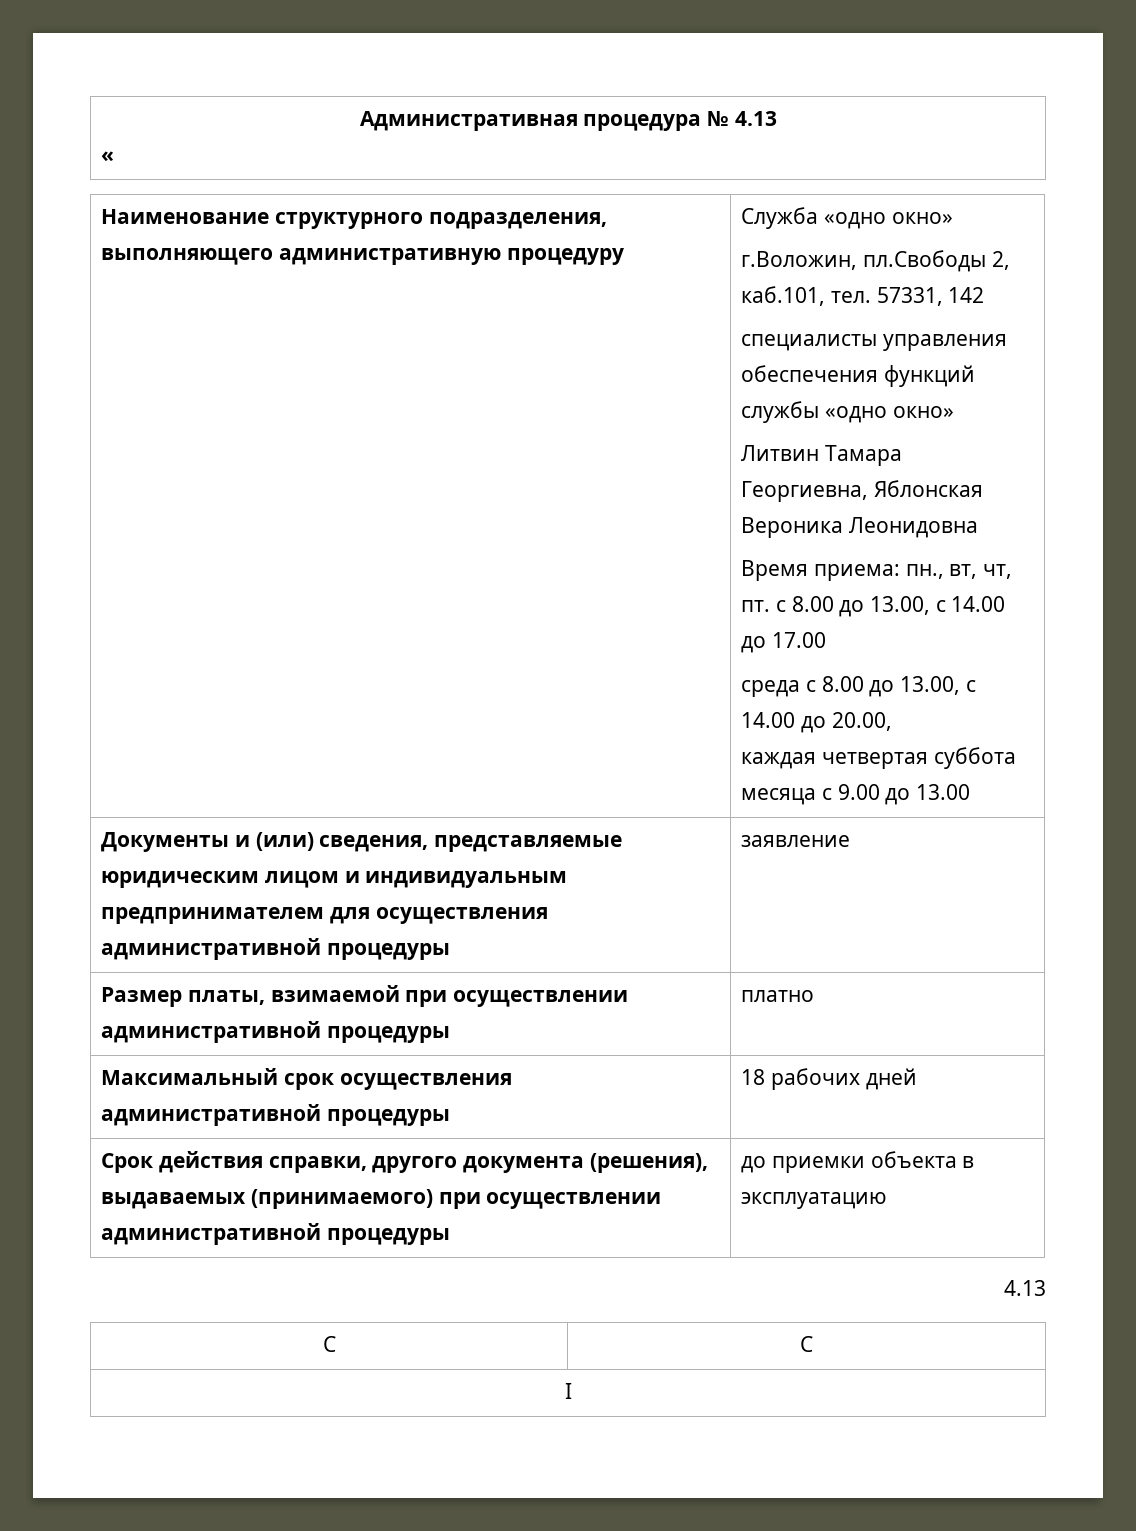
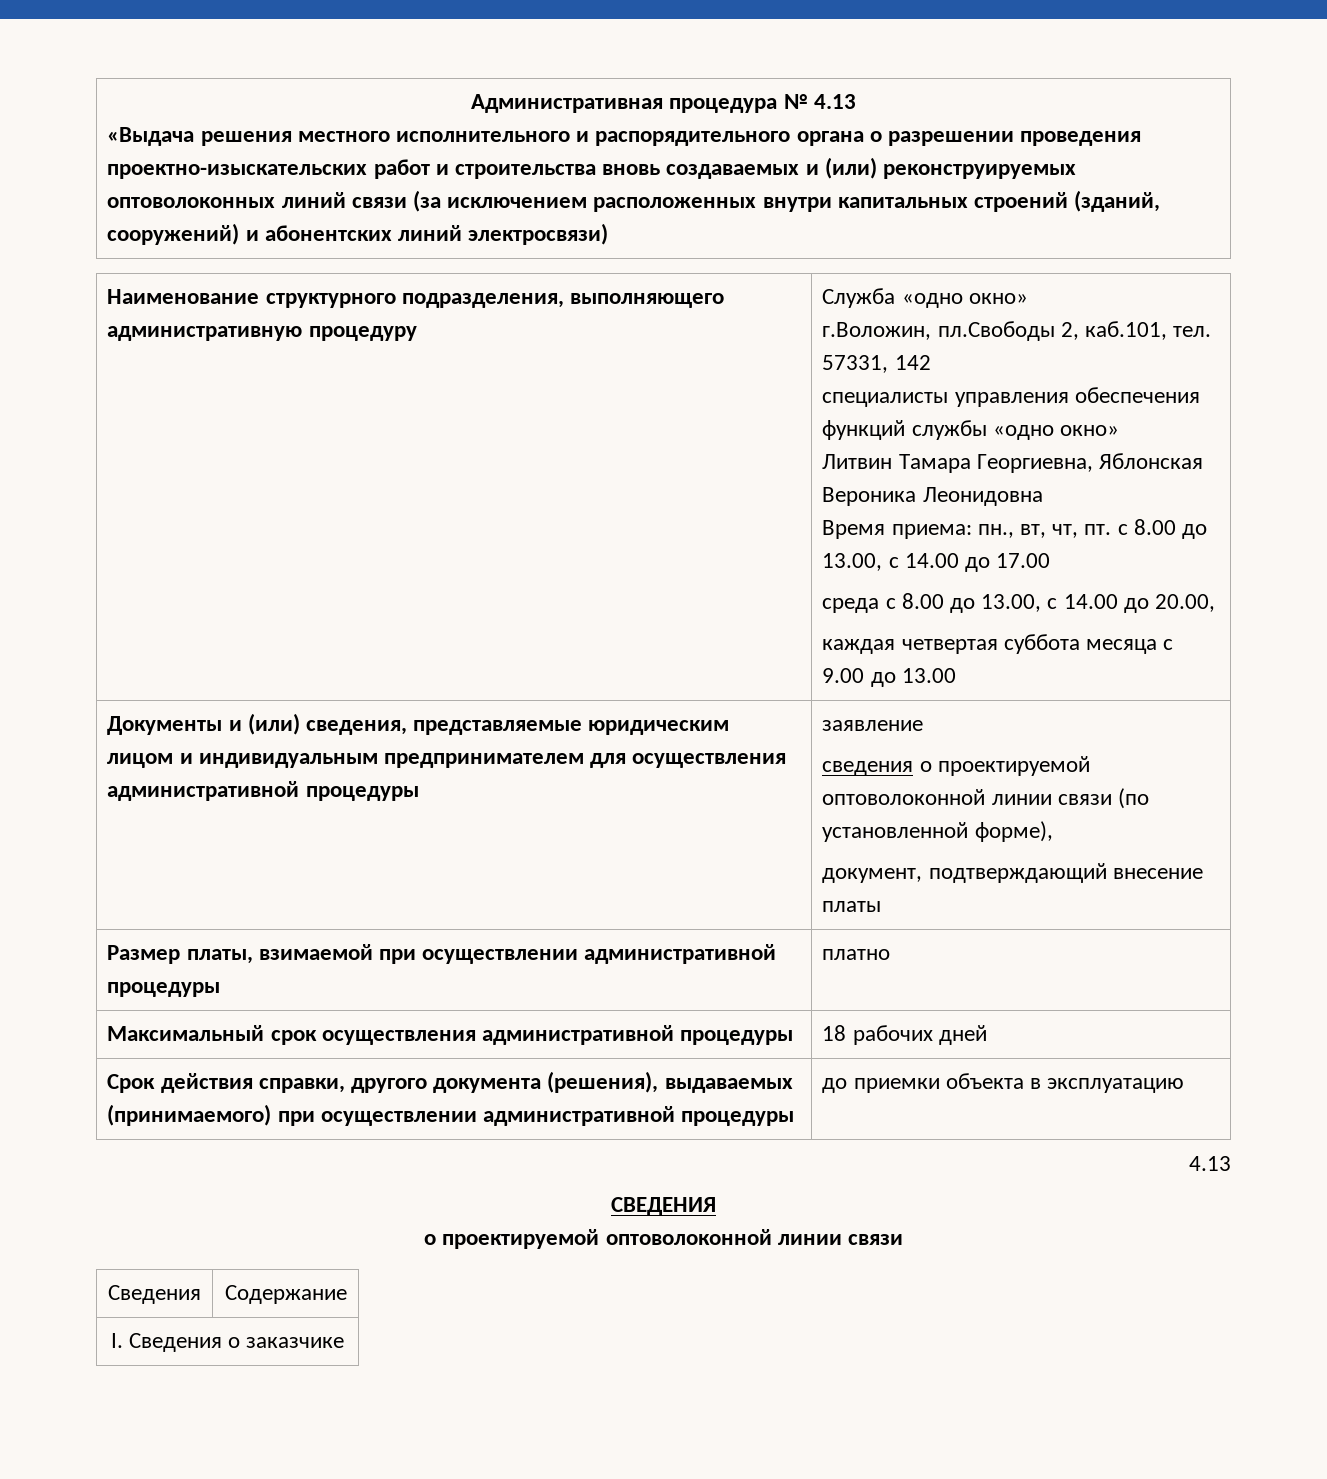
  Административная процедура № 4.13
- «
+ «Выдача решения местного исполнительного и распорядительного органа о разрешении проведения проектно-изыскательских работ и строительства вновь создаваемых и (или) реконструируемых оптоволоконных линий связи (за исключением расположенных внутри капитальных строений (зданий, сооружений) и абонентских линий электросвязи)
  Документы и (или) сведения, представляемые юридическим лицом и индивидуальным предпринимателем для осуществления административной процедуры | заявление
+ сведения о проектируемой оптоволоконной линии связи (по установленной форме),
+ документ, подтверждающий внесение платы
- С | С
- I
+ СВЕДЕНИЯ
+ о проектируемой оптоволоконной линии связи
+ Сведения | Содержание
+ I. Сведения о заказчике

